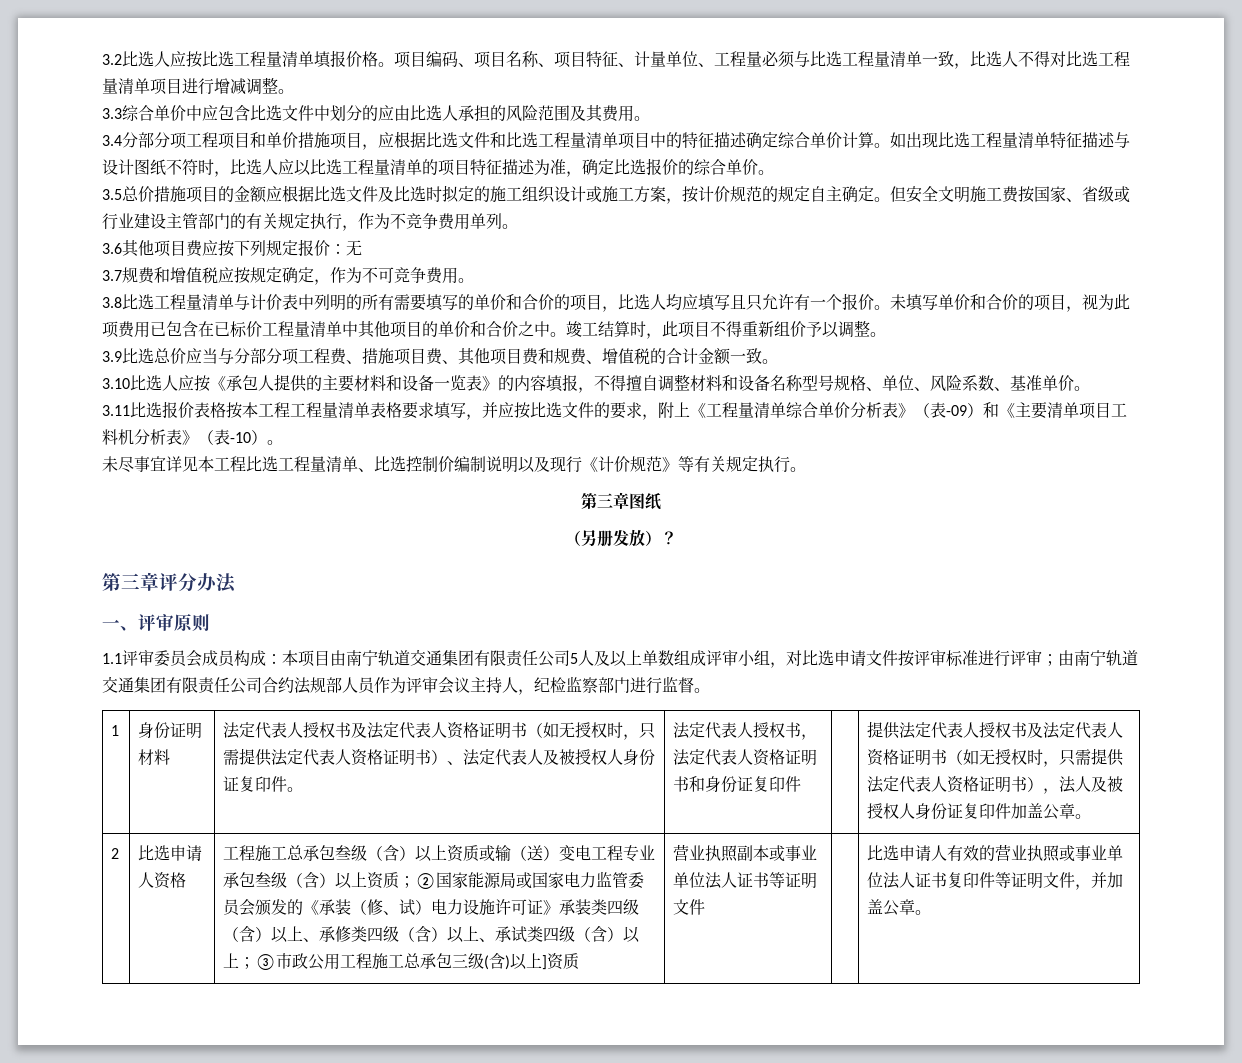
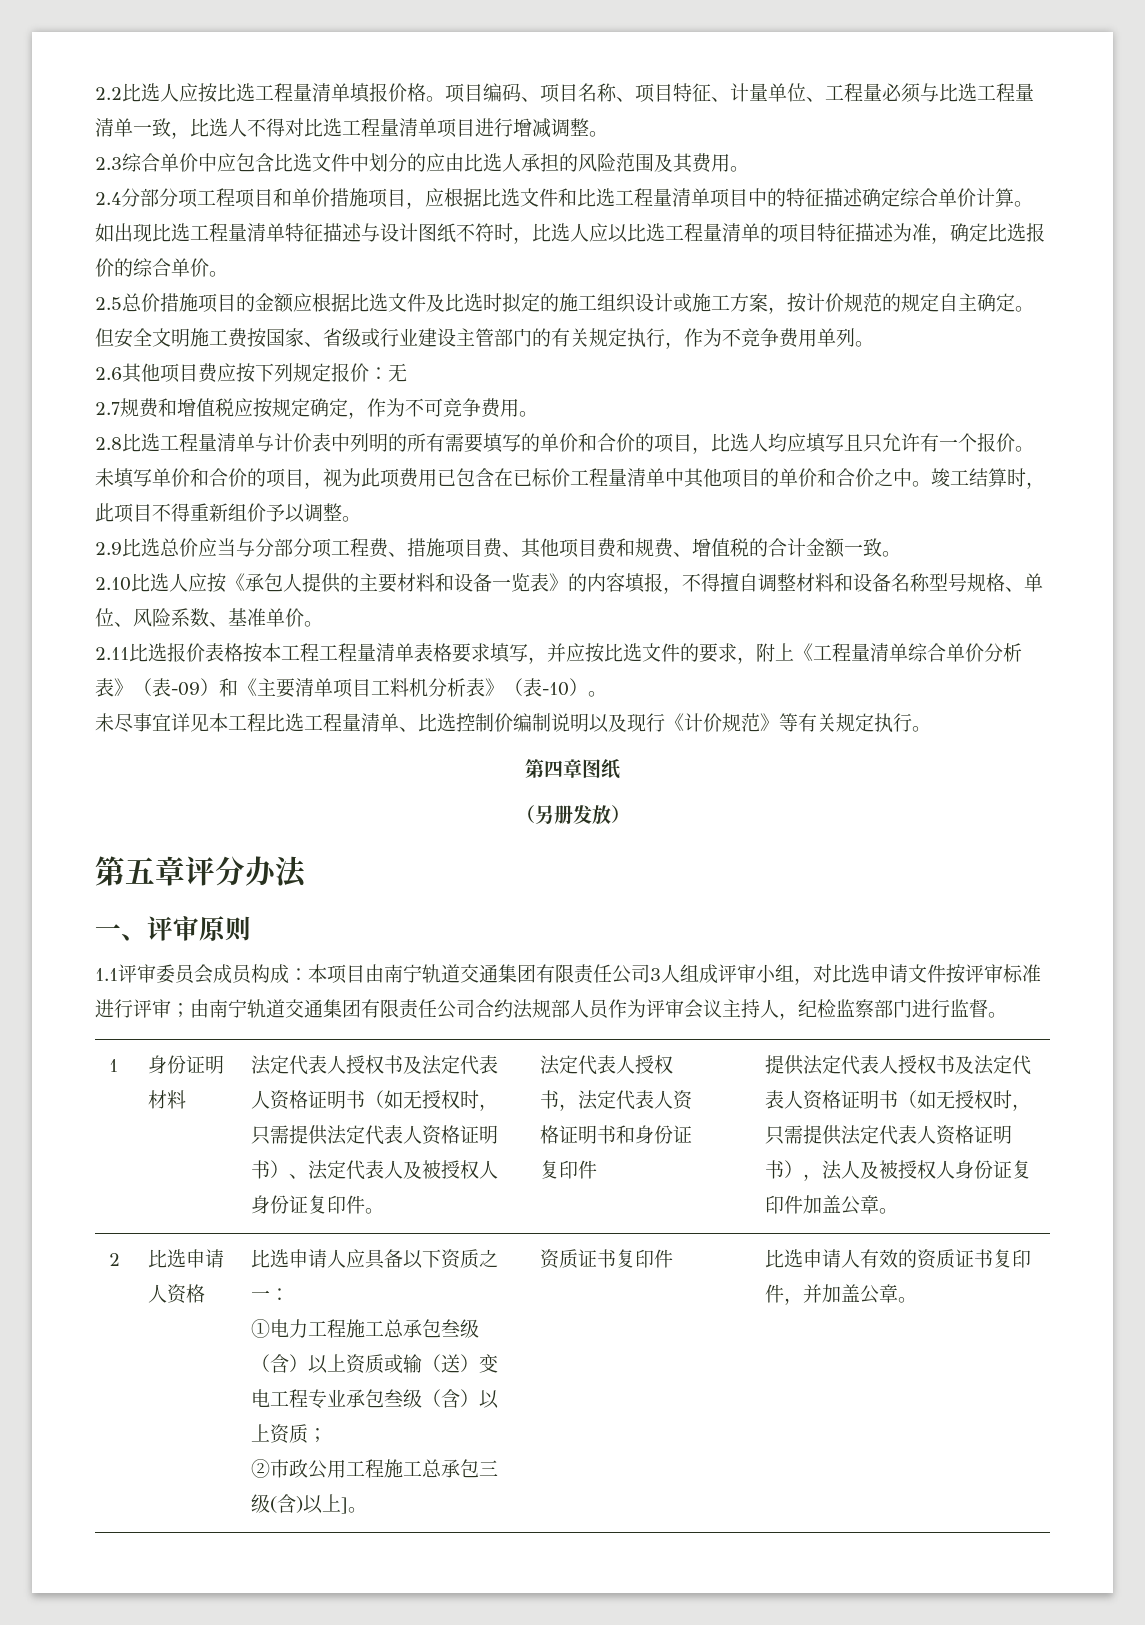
- 3.2比选人应按比选工程量清单填报价格。
+ 2.2比选人应按比选工程量清单填报价格。
- 3.3综合单价中应包含比选文件中划分的应由比选人承担的风险范围及其费用。
+ 2.3综合单价中应包含比选文件中划分的应由比选人承担的风险范围及其费用。
- 3.4分部分项工程项目和单价措施项目，应根据比选文件和比选工程量清单项目中的特征描述确定综合单价计算。
+ 2.4分部分项工程项目和单价措施项目，应根据比选文件和比选工程量清单项目中的特征描述确定综合单价计算。
- 3.5总价措施项目的金额应根据比选文件及比选时拟定的施工组织设计或施工方案，按计价规范的规定自主确定。
+ 2.5总价措施项目的金额应根据比选文件及比选时拟定的施工组织设计或施工方案，按计价规范的规定自主确定。
- 3.6其他项目费应按下列规定报价：无
+ 2.6其他项目费应按下列规定报价：无
- 3.7规费和增值税应按规定确定，作为不可竞争费用。
+ 2.7规费和增值税应按规定确定，作为不可竞争费用。
- 3.8比选工程量清单与计价表中列明的所有需要填写的单价和合价的项目，比选人均应填写且只允许有一个报价。
+ 2.8比选工程量清单与计价表中列明的所有需要填写的单价和合价的项目，比选人均应填写且只允许有一个报价。
- 3.9比选总价应当与分部分项工程费、措施项目费、其他项目费和规费、增值税的合计金额一致。
+ 2.9比选总价应当与分部分项工程费、措施项目费、其他项目费和规费、增值税的合计金额一致。
- 3.10比选人应按《承包人提供的主要材料和设备一览表》的内容填报，不得擅自调整材料和设备名称型号规格、单位、风险系数、基准单价。
+ 2.10比选人应按《承包人提供的主要材料和设备一览表》的内容填报，不得擅自调整材料和设备名称型号规格、单位、风险系数、基准单价。
- 3.11比选报价表格按本工程工程量清单表格要求填写，并应按比选文件的要求，附上《工程量清单综合单价分析表》（表-09）和《主要清单项目工料机分析表》（表-10）。
+ 2.11比选报价表格按本工程工程量清单表格要求填写，并应按比选文件的要求，附上《工程量清单综合单价分析表》（表-09）和《主要清单项目工料机分析表》（表-10）。
- 第三章图纸
+ 第四章图纸
- （另册发放）？
- 第三章评分办法
+ （另册发放）
+ 第五章评分办法
- 1.1评审委员会成员构成：本项目由南宁轨道交通集团有限责任公司5人及以上单数组成评审小组，对比选申请文件按评审标准进行评审；由南宁轨道交通集团有限责任公司合约法规部人员作为评审会议主持人，纪检监察部门进行监督。
+ 1.1评审委员会成员构成：本项目由南宁轨道交通集团有限责任公司3人组成评审小组，对比选申请文件按评审标准进行评审；由南宁轨道交通集团有限责任公司合约法规部人员作为评审会议主持人，纪检监察部门进行监督。
- 工程施工总承包叁级（含）以上资质或输（送）变电工程专业承包叁级（含）以上资质；②国家能源局或国家电力监管委员会颁发的《承装（修、试）电力设施许可证》承装类四级（含）以上、承修类四级（含）以上、承试类四级（含）以上；③市政公用工程施工总承包三级(含)以上]资质 | 营业执照副本或事业单位法人证书等证明文件
+ 比选申请人应具备以下资质之一：
+ ①电力工程施工总承包叁级（含）以上资质或输（送）变电工程专业承包叁级（含）以上资质；
+ ②市政公用工程施工总承包三级(含)以上]。 | 资质证书复印件
- 比选申请人有效的营业执照或事业单位法人证书复印件等证明文件，并加盖公章。
+ 比选申请人有效的资质证书复印件，并加盖公章。

